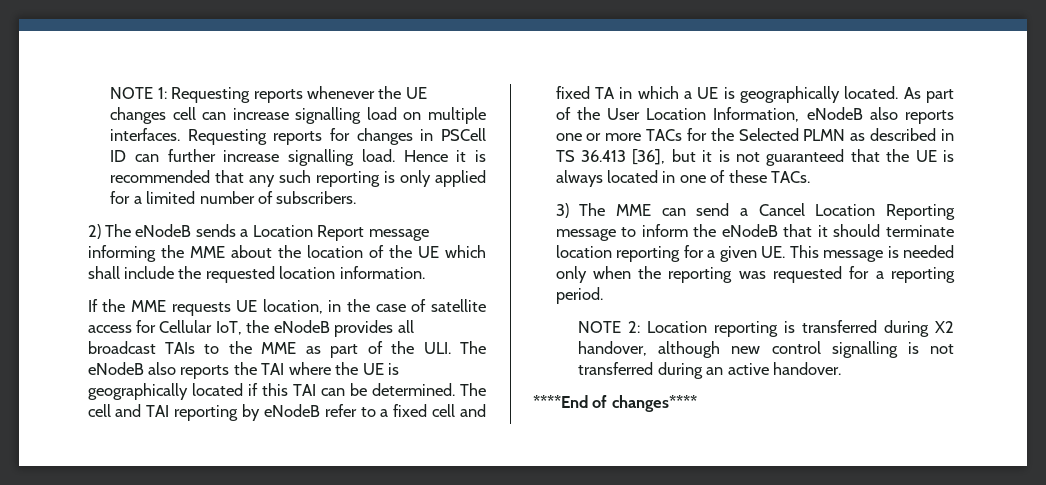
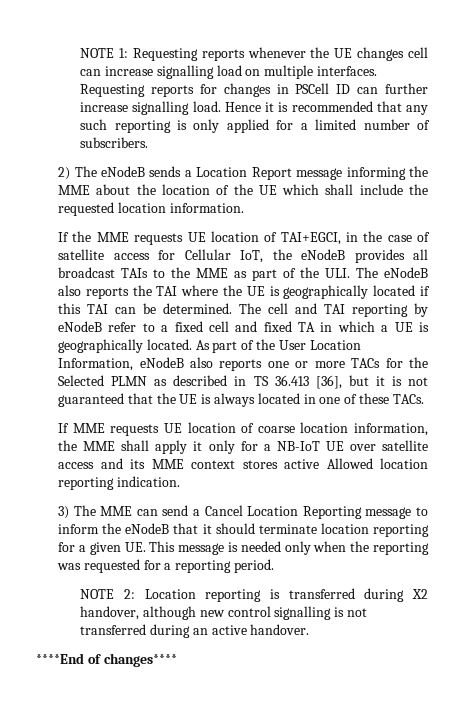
- If the MME requests UE location, in the case of satellite access for Cellular IoT, the eNodeB provides all broadcast TAIs to the MME as part of the ULI. The eNodeB also reports the TAI where the UE is geographically located if this TAI can be determined.
+ If the MME requests UE location of TAI+EGCI, in the case of satellite access for Cellular IoT, the eNodeB provides all broadcast TAIs to the MME as part of the ULI. The eNodeB also reports the TAI where the UE is geographically located if this TAI can be determined.
+ If MME requests UE location of coarse location information, the MME shall apply it only for a NB-IoT UE over satellite access and its MME context stores active Allowed location reporting indication.

